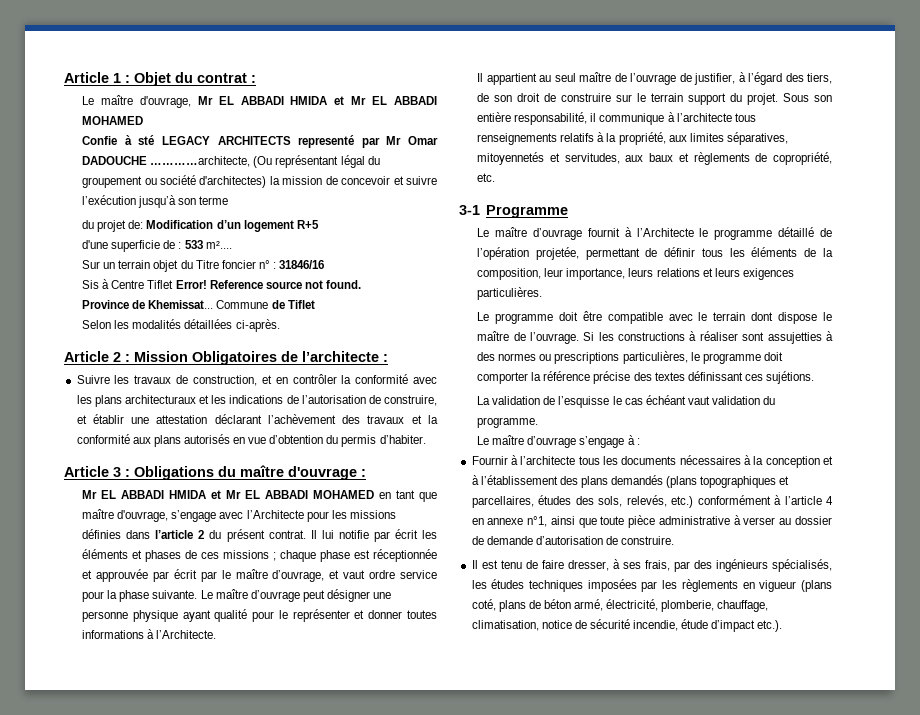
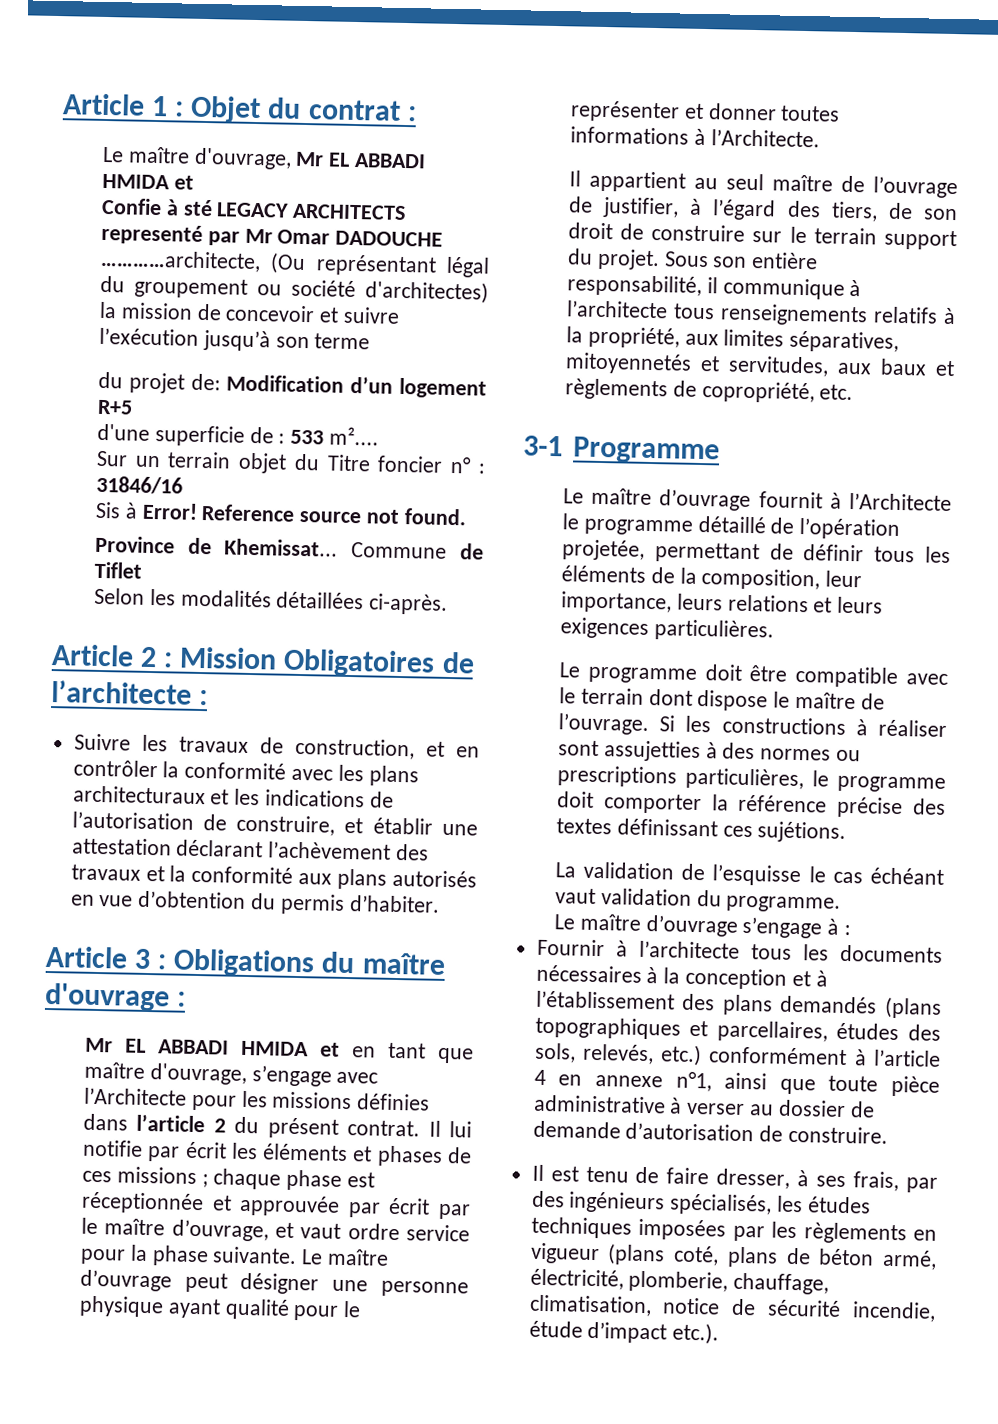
- Le maître d'ouvrage, Mr EL ABBADI HMIDA et Mr EL ABBADI MOHAMED
+ Le maître d'ouvrage, Mr EL ABBADI HMIDA et
- Sis à Centre Tiflet Error!
+ Sis à Error!
- Mr EL ABBADI HMIDA et Mr EL ABBADI MOHAMED en tant que maître d'ouvrage, s’engage avec l’Architecte pour les missions définies dans l’article 2 du présent contrat.
+ Mr EL ABBADI HMIDA et en tant que maître d'ouvrage, s’engage avec l’Architecte pour les missions définies dans l’article 2 du présent contrat.

